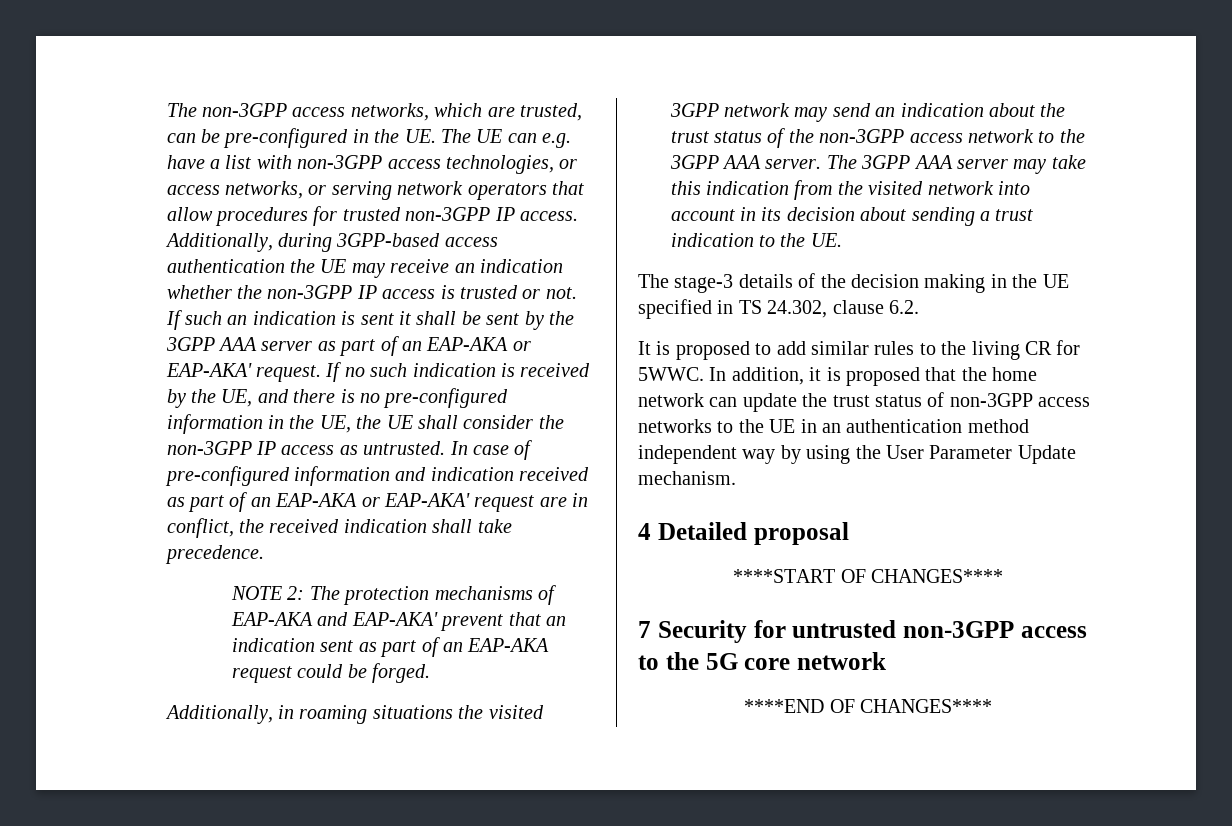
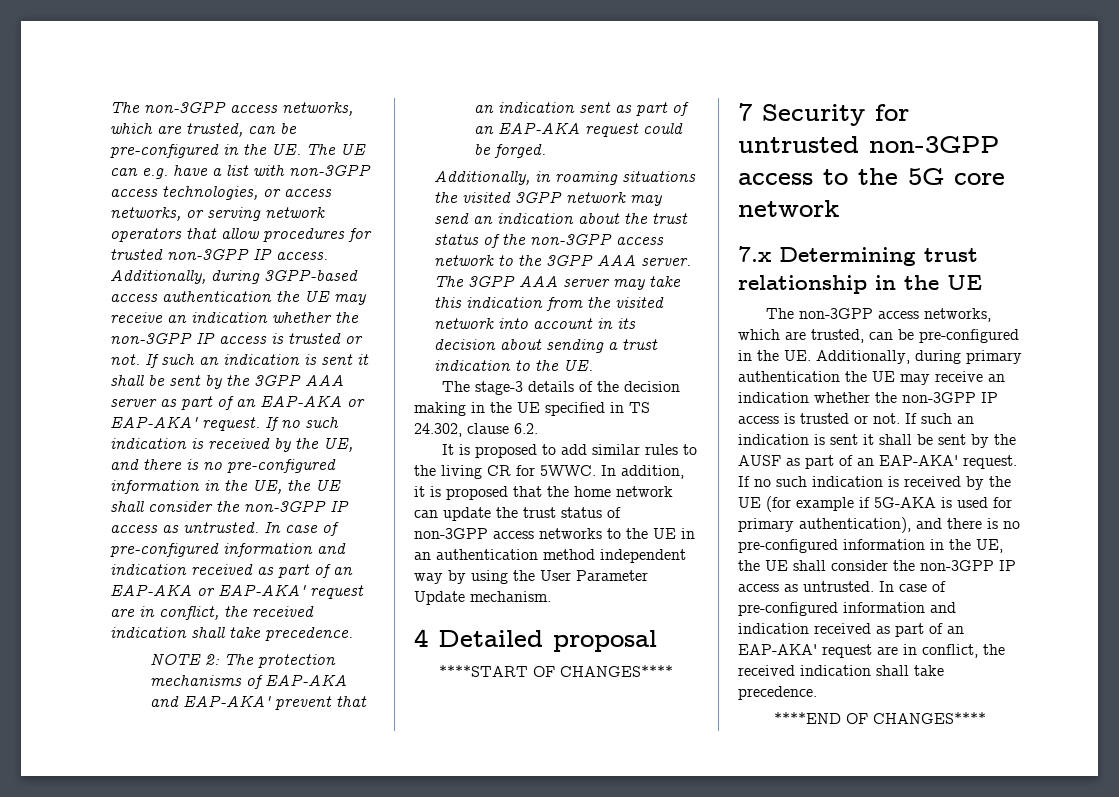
+ 7.x Determining trust relationship in the UE
+ The non-3GPP access networks, which are trusted, can be pre-configured in the UE. Additionally, during primary authentication the UE may receive an indication whether the non-3GPP IP access is trusted or not. If such an indication is sent it shall be sent by the AUSF as part of an EAP-AKA' request. If no such indication is received by the UE (for example if 5G-AKA is used for primary authentication), and there is no pre-configured information in the UE, the UE shall consider the non-3GPP IP access as untrusted. In case of pre-configured information and indication received as part of an EAP-AKA' request are in conflict, the received indication shall take precedence.

